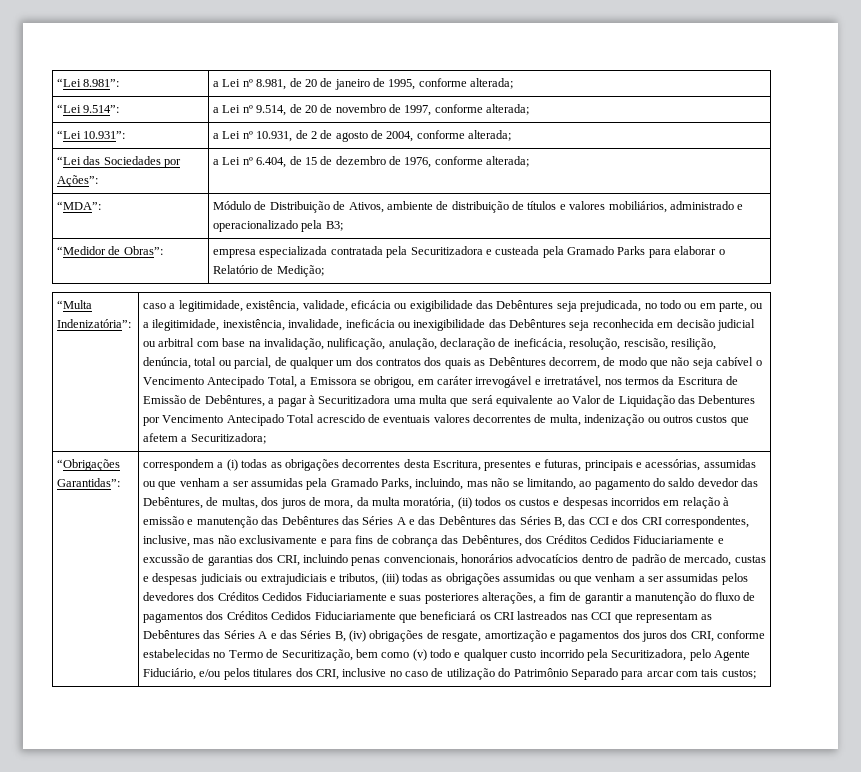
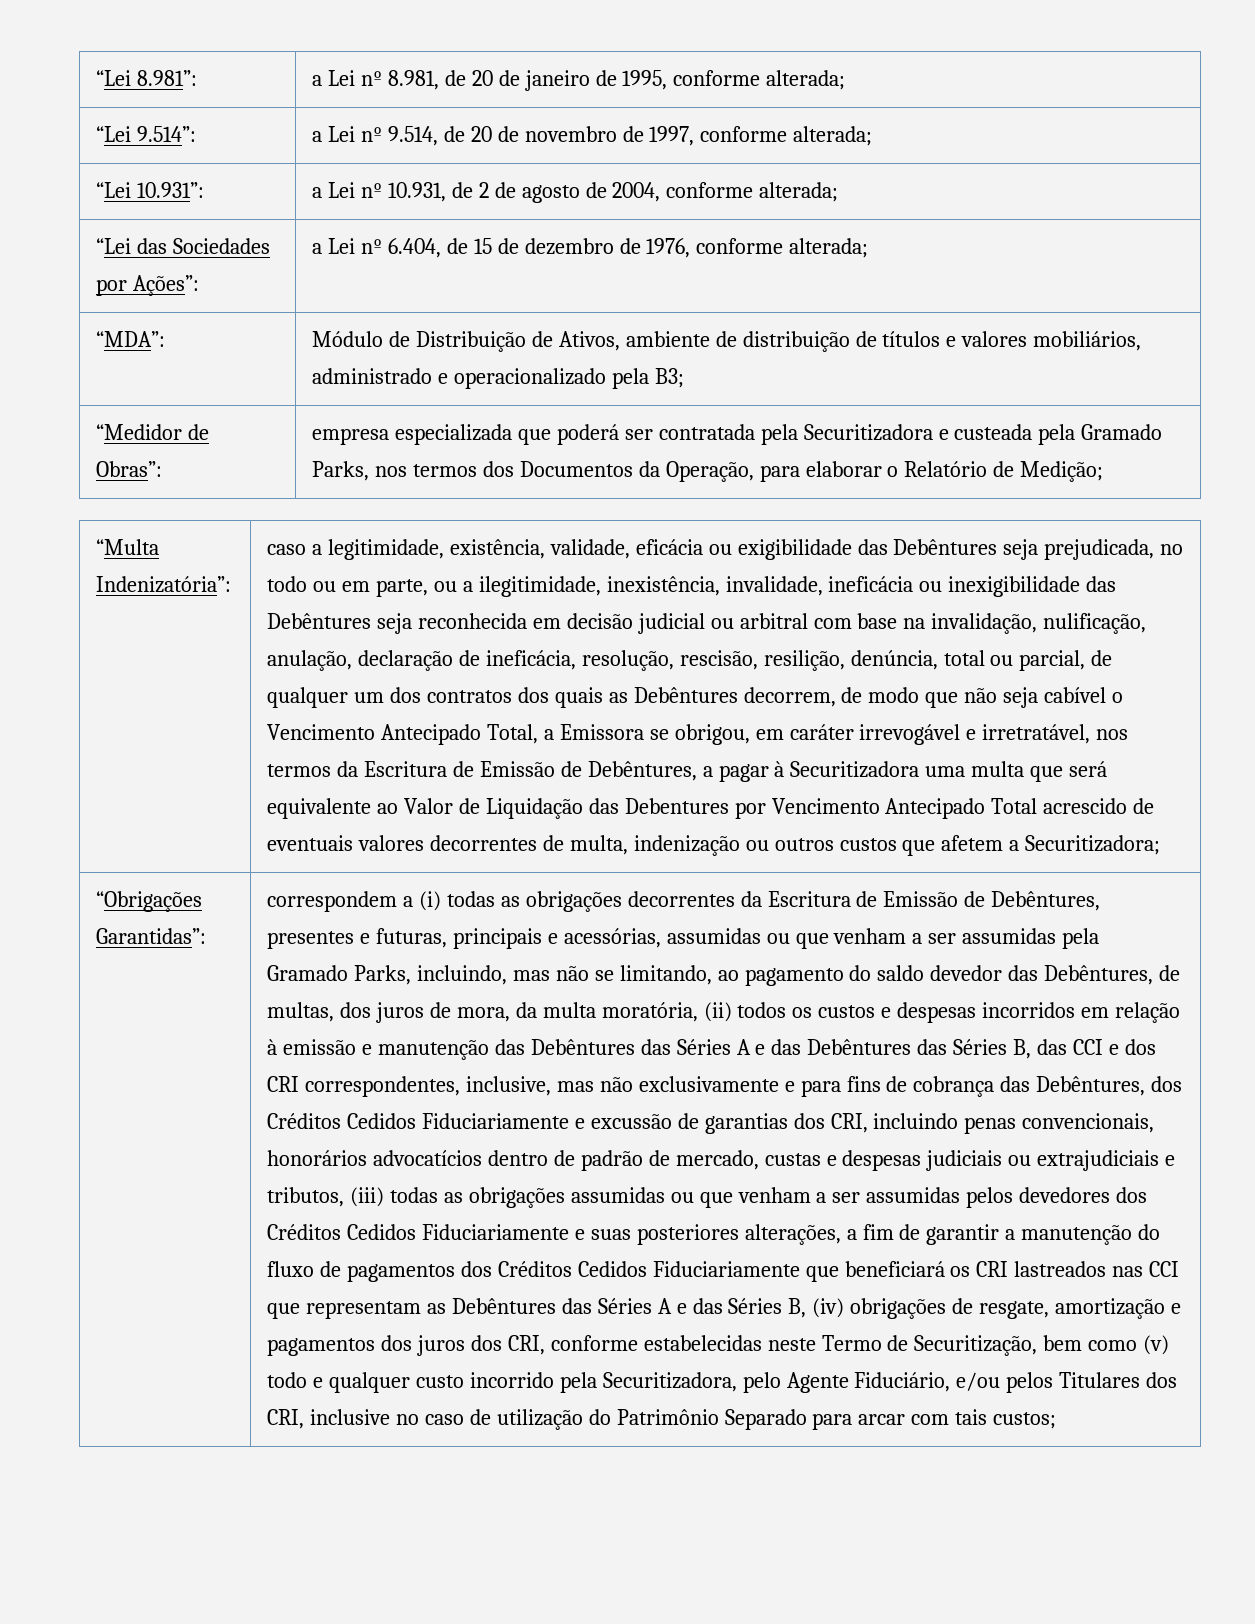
- “Medidor de Obras”: | empresa especializada contratada pela Securitizadora e custeada pela Gramado Parks para elaborar o Relatório de Medição;
+ “Medidor de Obras”: | empresa especializada que poderá ser contratada pela Securitizadora e custeada pela Gramado Parks, nos termos dos Documentos da Operação, para elaborar o Relatório de Medição;
- correspondem a (i) todas as obrigações decorrentes desta Escritura, presentes e futuras, principais e acessórias, assumidas ou que venham a ser assumidas pela Gramado Parks, incluindo, mas não se limitando, ao pagamento do saldo devedor das Debêntures, de multas, dos juros de mora, da multa moratória, (ii) todos os custos e despesas incorridos em relação à emissão e manutenção das Debêntures das Séries A e das Debêntures das Séries B, das CCI e dos CRI correspondentes, inclusive, mas não exclusivamente e para fins de cobrança das Debêntures, dos Créditos Cedidos Fiduciariamente e excussão de garantias dos CRI, incluindo penas convencionais, honorários advocatícios dentro de padrão de mercado, custas e despesas judiciais ou extrajudiciais e tributos, (iii) todas as obrigações assumidas ou que venham a ser assumidas pelos devedores dos Créditos Cedidos Fiduciariamente e suas posteriores alterações, a fim de garantir a manutenção do fluxo de pagamentos dos Créditos Cedidos Fiduciariamente que beneficiará os CRI lastreados nas CCI que representam as Debêntures das Séries A e das Séries B, (iv) obrigações de resgate, amortização e pagamentos dos juros dos CRI, conforme estabelecidas no Termo de Securitização, bem como (v) todo e qualquer custo incorrido pela Securitizadora, pelo Agente Fiduciário, e/ou pelos titulares dos CRI, inclusive no caso de utilização do Patrimônio Separado para arcar com tais custos;
+ correspondem a (i) todas as obrigações decorrentes da Escritura de Emissão de Debêntures, presentes e futuras, principais e acessórias, assumidas ou que venham a ser assumidas pela Gramado Parks, incluindo, mas não se limitando, ao pagamento do saldo devedor das Debêntures, de multas, dos juros de mora, da multa moratória, (ii) todos os custos e despesas incorridos em relação à emissão e manutenção das Debêntures das Séries A e das Debêntures das Séries B, das CCI e dos CRI correspondentes, inclusive, mas não exclusivamente e para fins de cobrança das Debêntures, dos Créditos Cedidos Fiduciariamente e excussão de garantias dos CRI, incluindo penas convencionais, honorários advocatícios dentro de padrão de mercado, custas e despesas judiciais ou extrajudiciais e tributos, (iii) todas as obrigações assumidas ou que venham a ser assumidas pelos devedores dos Créditos Cedidos Fiduciariamente e suas posteriores alterações, a fim de garantir a manutenção do fluxo de pagamentos dos Créditos Cedidos Fiduciariamente que beneficiará os CRI lastreados nas CCI que representam as Debêntures das Séries A e das Séries B, (iv) obrigações de resgate, amortização e pagamentos dos juros dos CRI, conforme estabelecidas neste Termo de Securitização, bem como (v) todo e qualquer custo incorrido pela Securitizadora, pelo Agente Fiduciário, e/ou pelos Titulares dos CRI, inclusive no caso de utilização do Patrimônio Separado para arcar com tais custos;

